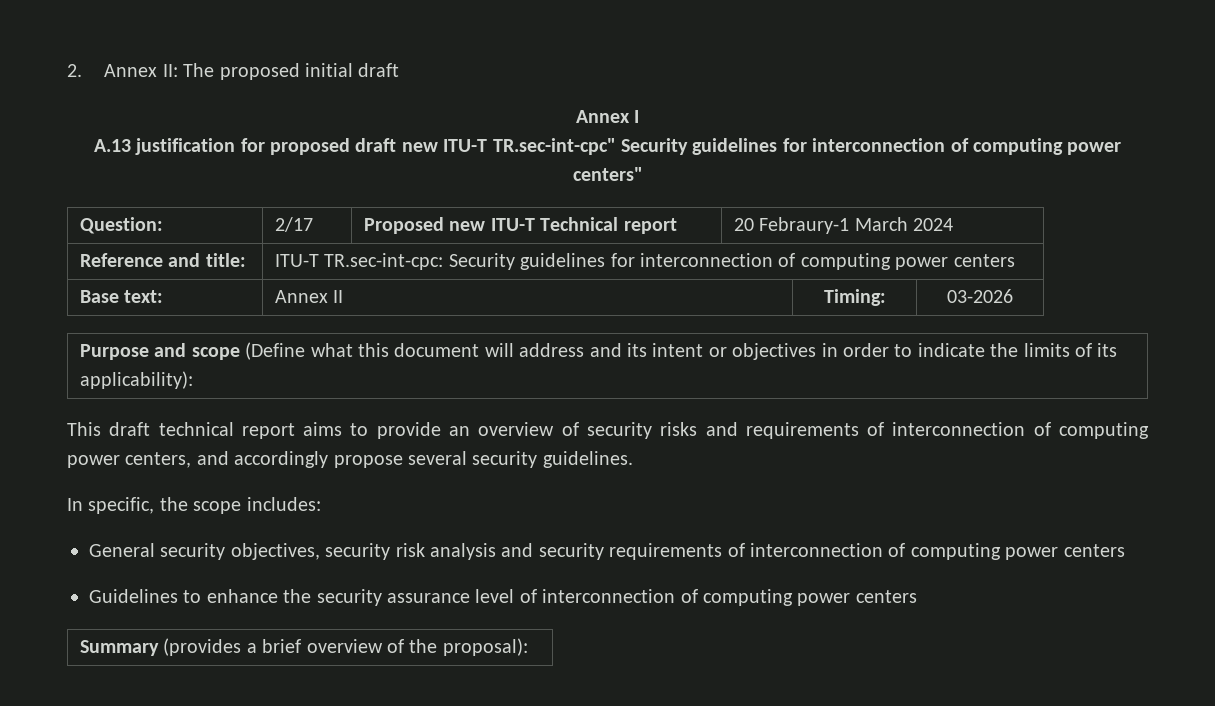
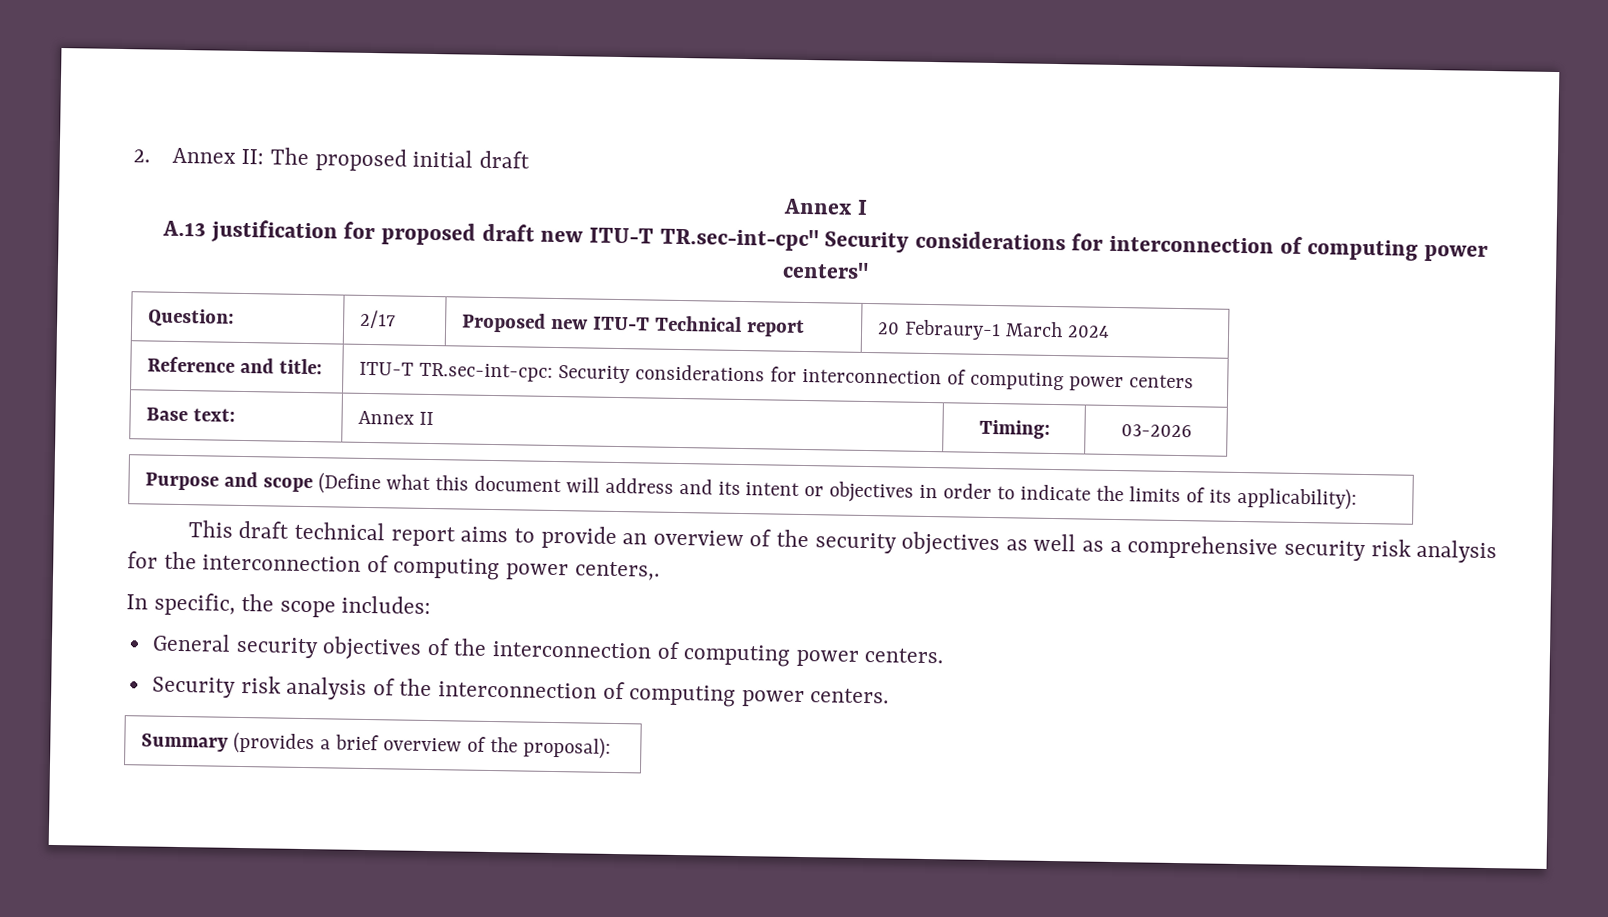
- A.13 justification for proposed draft new ITU-T TR.sec-int-cpc" Security guidelines for interconnection of computing power centers"
+ A.13 justification for proposed draft new ITU-T TR.sec-int-cpc" Security considerations for interconnection of computing power centers"
- Reference and title: | ITU-T TR.sec-int-cpc: Security guidelines for interconnection of computing power centers
+ Reference and title: | ITU-T TR.sec-int-cpc: Security considerations for interconnection of computing power centers
- This draft technical report aims to provide an overview of security risks and requirements of interconnection of computing power centers, and accordingly propose several security guidelines.
+ This draft technical report aims to provide an overview of the security objectives as well as a comprehensive security risk analysis for the interconnection of computing power centers,.
- General security objectives, security risk analysis and security requirements of interconnection of computing power centers
- Guidelines to enhance the security assurance level of interconnection of computing power centers
+ General security objectives of the interconnection of computing power centers.
+ Security risk analysis of the interconnection of computing power centers.

